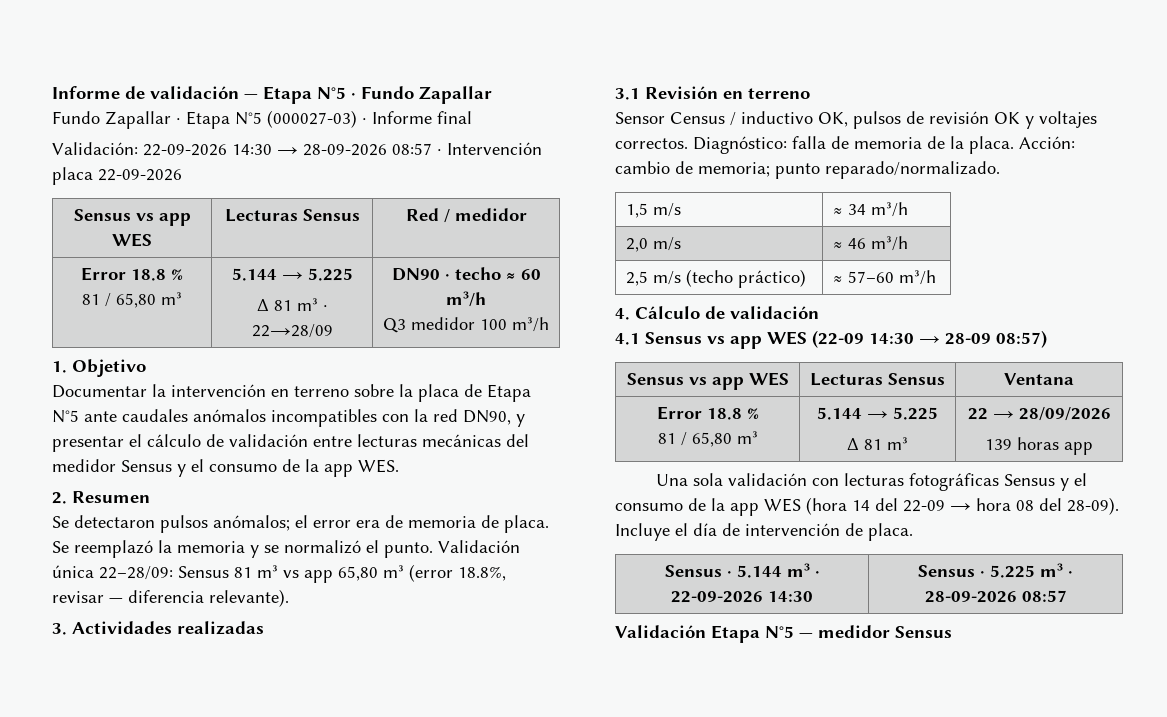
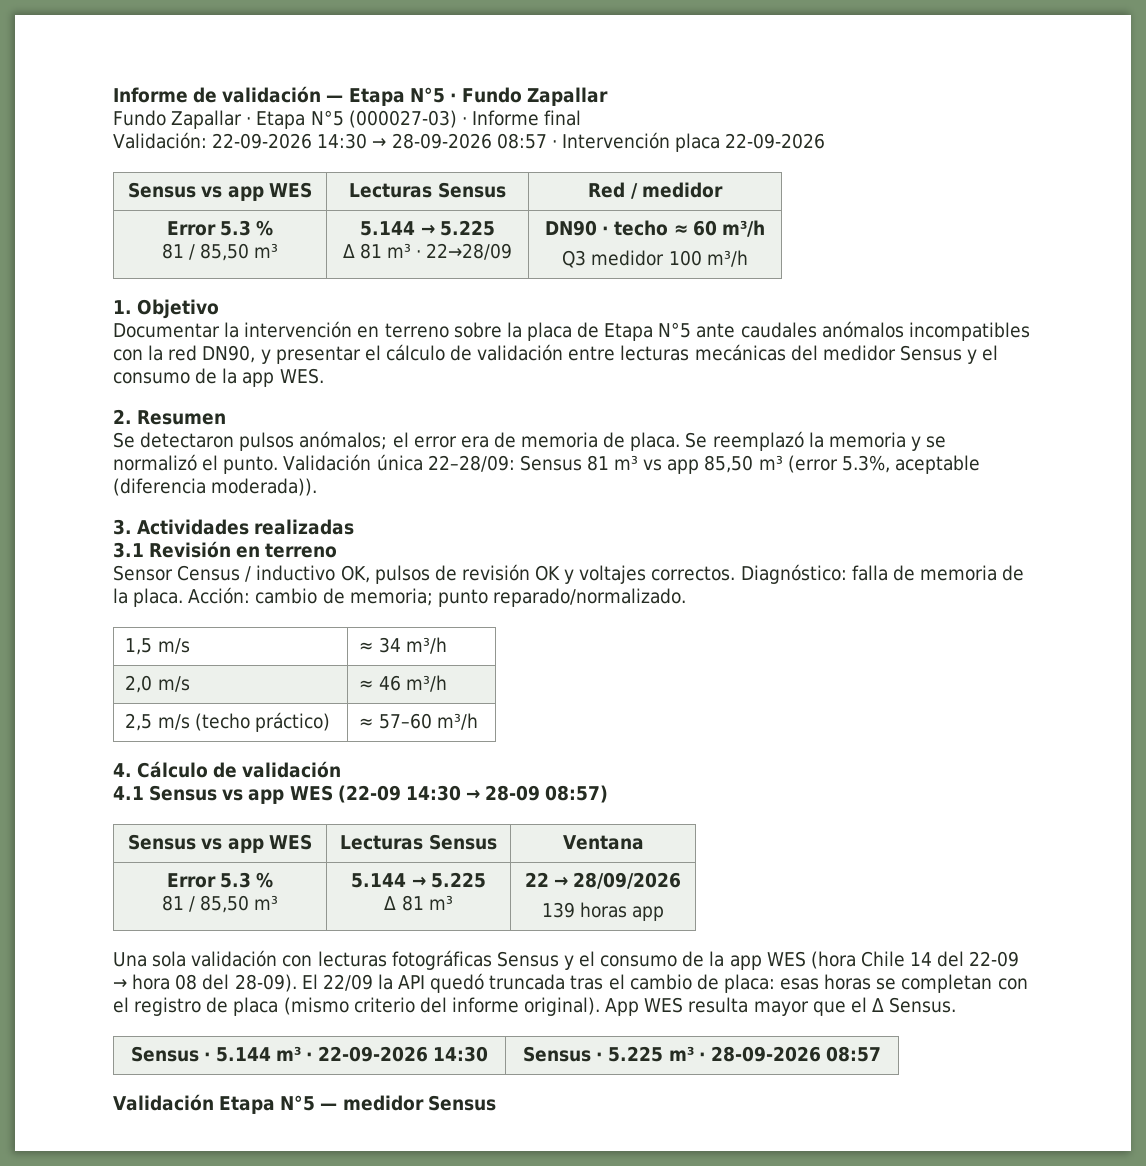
  Sensus vs app WES | Lecturas Sensus | Red / medidor
- Error 18.8 %
- 81 / 65,80 m³ | 5.144 → 5.225
+ Error 5.3 %
+ 81 / 85,50 m³ | 5.144 → 5.225
- Validación única 22–28/09: Sensus 81 m³ vs app 65,80 m³ (error 18.8%, revisar — diferencia relevante).
+ Validación única 22–28/09: Sensus 81 m³ vs app 85,50 m³ (error 5.3%, aceptable (diferencia moderada)).
  Sensus vs app WES | Lecturas Sensus | Ventana
- Error 18.8 %
- 81 / 65,80 m³ | 5.144 → 5.225
+ Error 5.3 %
+ 81 / 85,50 m³ | 5.144 → 5.225
- Una sola validación con lecturas fotográficas Sensus y el consumo de la app WES (hora 14 del 22-09 → hora 08 del 28-09).
+ Una sola validación con lecturas fotográficas Sensus y el consumo de la app WES (hora Chile 14 del 22-09 → hora 08 del 28-09).
- Incluye el día de intervención de placa.
+ El 22/09 la API quedó truncada tras el cambio de placa: esas horas se completan con el registro de placa (mismo criterio del informe original). App WES resulta mayor que el Δ Sensus.

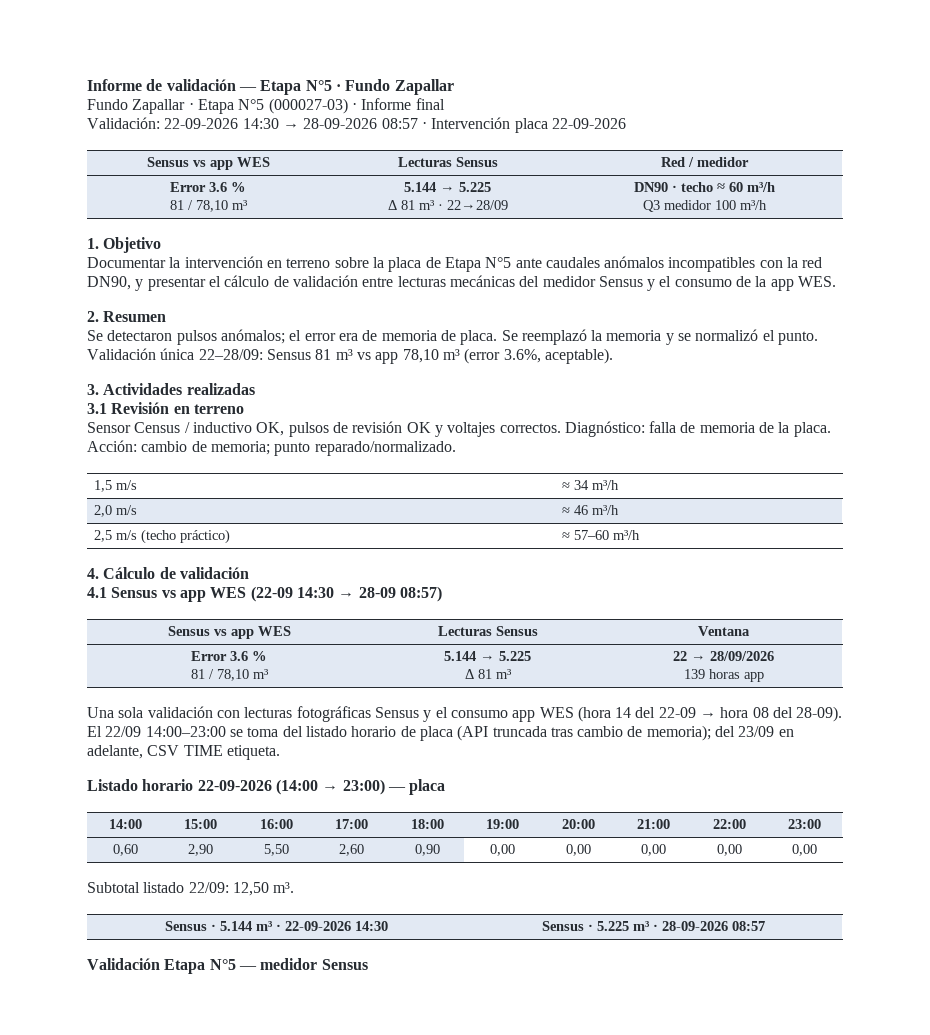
  Sensus vs app WES | Lecturas Sensus | Red / medidor
- Error 5.3 %
- 81 / 85,50 m³ | 5.144 → 5.225
+ Error 3.6 %
+ 81 / 78,10 m³ | 5.144 → 5.225
- Validación única 22–28/09: Sensus 81 m³ vs app 85,50 m³ (error 5.3%, aceptable (diferencia moderada)).
+ Validación única 22–28/09: Sensus 81 m³ vs app 78,10 m³ (error 3.6%, aceptable).
  Sensus vs app WES | Lecturas Sensus | Ventana
- Error 5.3 %
- 81 / 85,50 m³ | 5.144 → 5.225
+ Error 3.6 %
+ 81 / 78,10 m³ | 5.144 → 5.225
- Una sola validación con lecturas fotográficas Sensus y el consumo de la app WES (hora Chile 14 del 22-09 → hora 08 del 28-09).
+ Una sola validación con lecturas fotográficas Sensus y el consumo app WES (hora 14 del 22-09 → hora 08 del 28-09).
- El 22/09 la API quedó truncada tras el cambio de placa: esas horas se completan con el registro de placa (mismo criterio del informe original). App WES resulta mayor que el Δ Sensus.
+ El 22/09 14:00–23:00 se toma del listado horario de placa (API truncada tras cambio de memoria); del 23/09 en adelante, CSV TIME etiqueta.
+ Listado horario 22-09-2026 (14:00 → 23:00) — placa
+ 14:00 | 15:00 | 16:00 | 17:00 | 18:00 | 19:00 | 20:00 | 21:00 | 22:00 | 23:00
+ 0,60 | 2,90 | 5,50 | 2,60 | 0,90 | 0,00 | 0,00 | 0,00 | 0,00 | 0,00
+ Subtotal listado 22/09: 12,50 m³.

